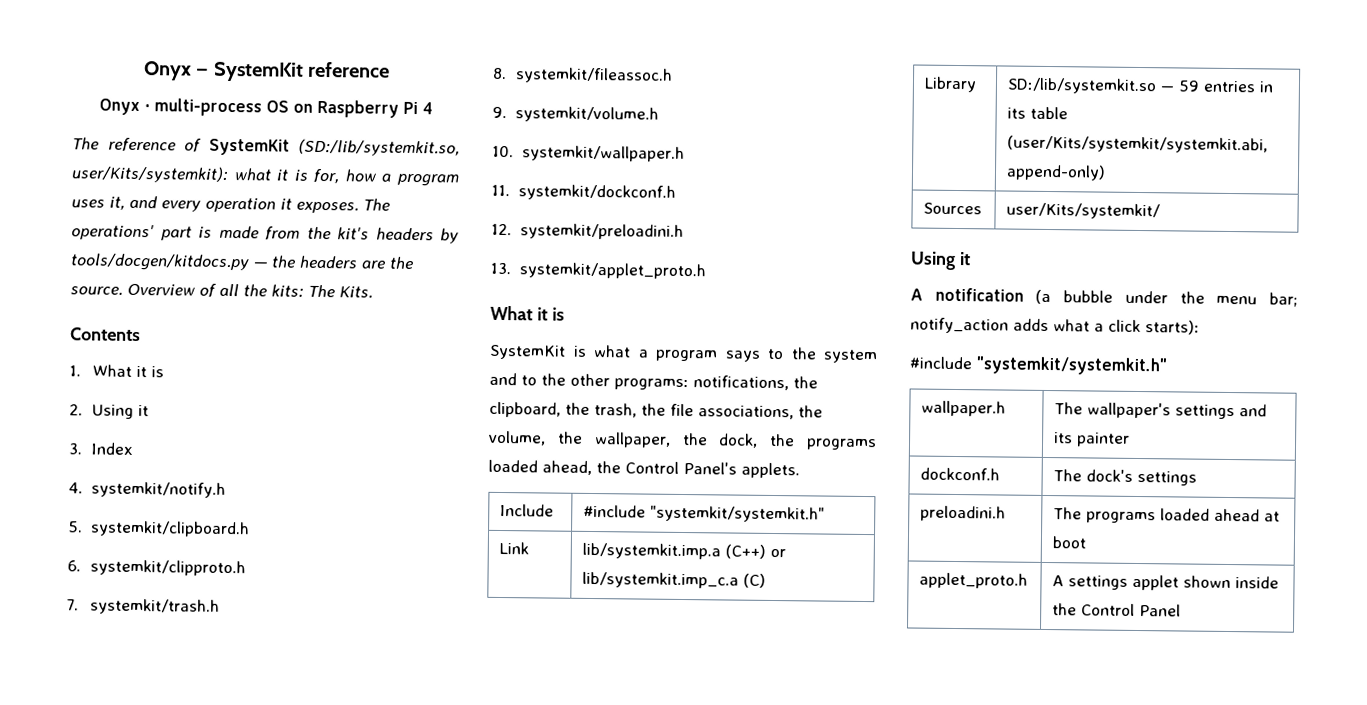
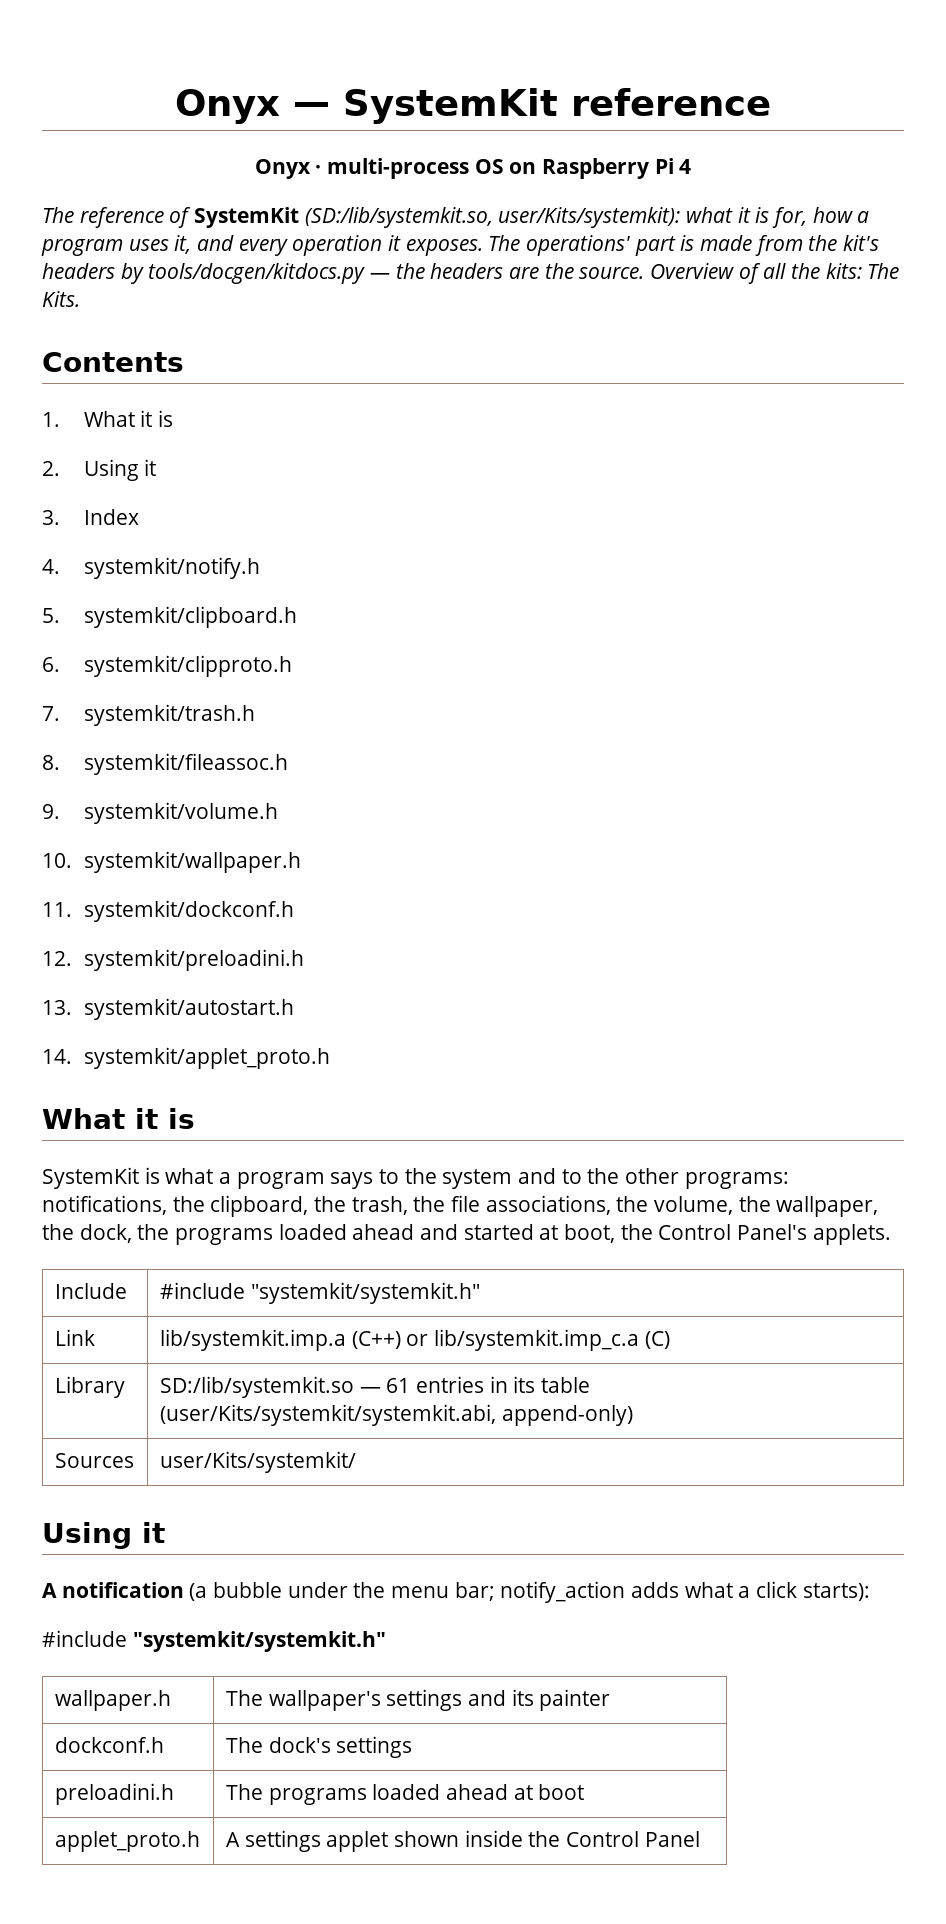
- 13. systemkit/applet_proto.h
+ 13. systemkit/autostart.h
+ 14. systemkit/applet_proto.h
- SystemKit is what a program says to the system and to the other programs: notifications, the clipboard, the trash, the file associations, the volume, the wallpaper, the dock, the programs loaded ahead, the Control Panel's applets.
+ SystemKit is what a program says to the system and to the other programs: notifications, the clipboard, the trash, the file associations, the volume, the wallpaper, the dock, the programs loaded ahead and started at boot, the Control Panel's applets.
- Library | SD:/lib/systemkit.so — 59 entries in its table (user/Kits/systemkit/systemkit.abi, append-only)
+ Library | SD:/lib/systemkit.so — 61 entries in its table (user/Kits/systemkit/systemkit.abi, append-only)

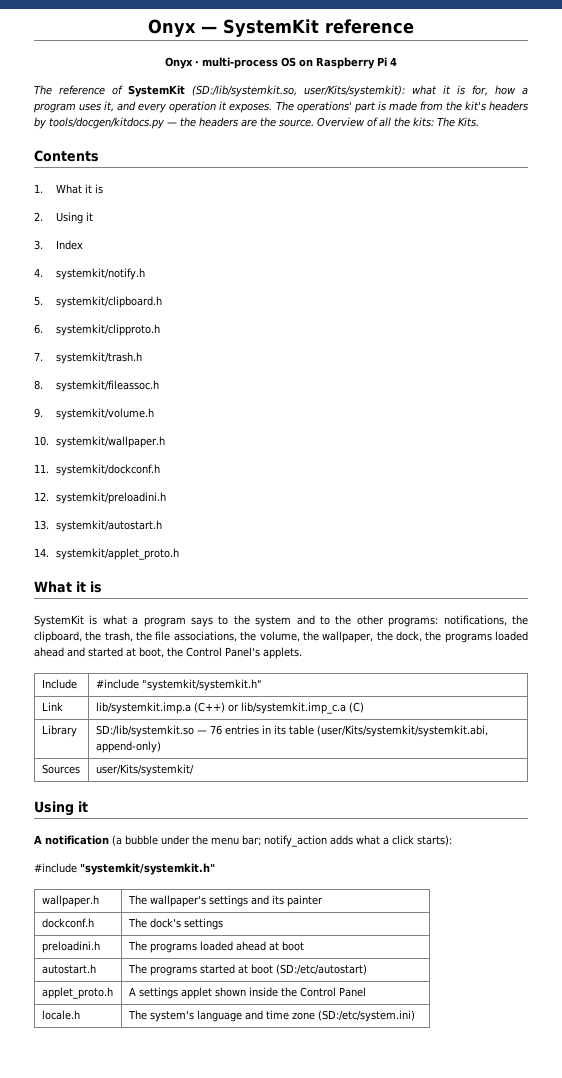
- Library | SD:/lib/systemkit.so — 61 entries in its table (user/Kits/systemkit/systemkit.abi, append-only)
+ Library | SD:/lib/systemkit.so — 76 entries in its table (user/Kits/systemkit/systemkit.abi, append-only)
+ autostart.h | The programs started at boot (SD:/etc/autostart)
+ locale.h | The system's language and time zone (SD:/etc/system.ini)

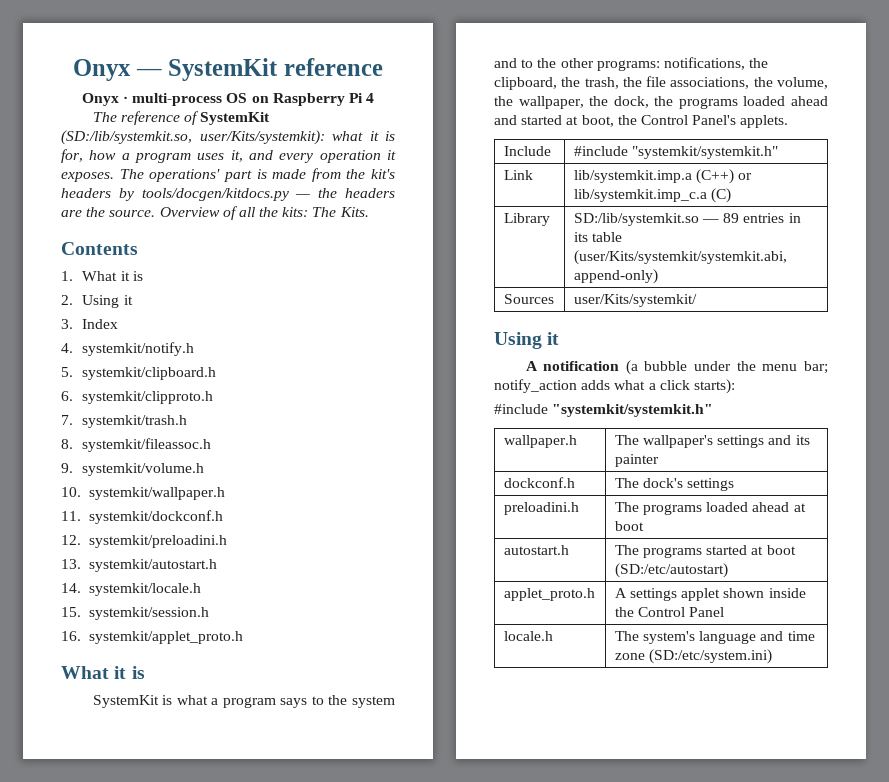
- 14. systemkit/applet_proto.h
+ 14. systemkit/locale.h
+ 15. systemkit/session.h
+ 16. systemkit/applet_proto.h
- Library | SD:/lib/systemkit.so — 76 entries in its table (user/Kits/systemkit/systemkit.abi, append-only)
+ Library | SD:/lib/systemkit.so — 89 entries in its table (user/Kits/systemkit/systemkit.abi, append-only)

